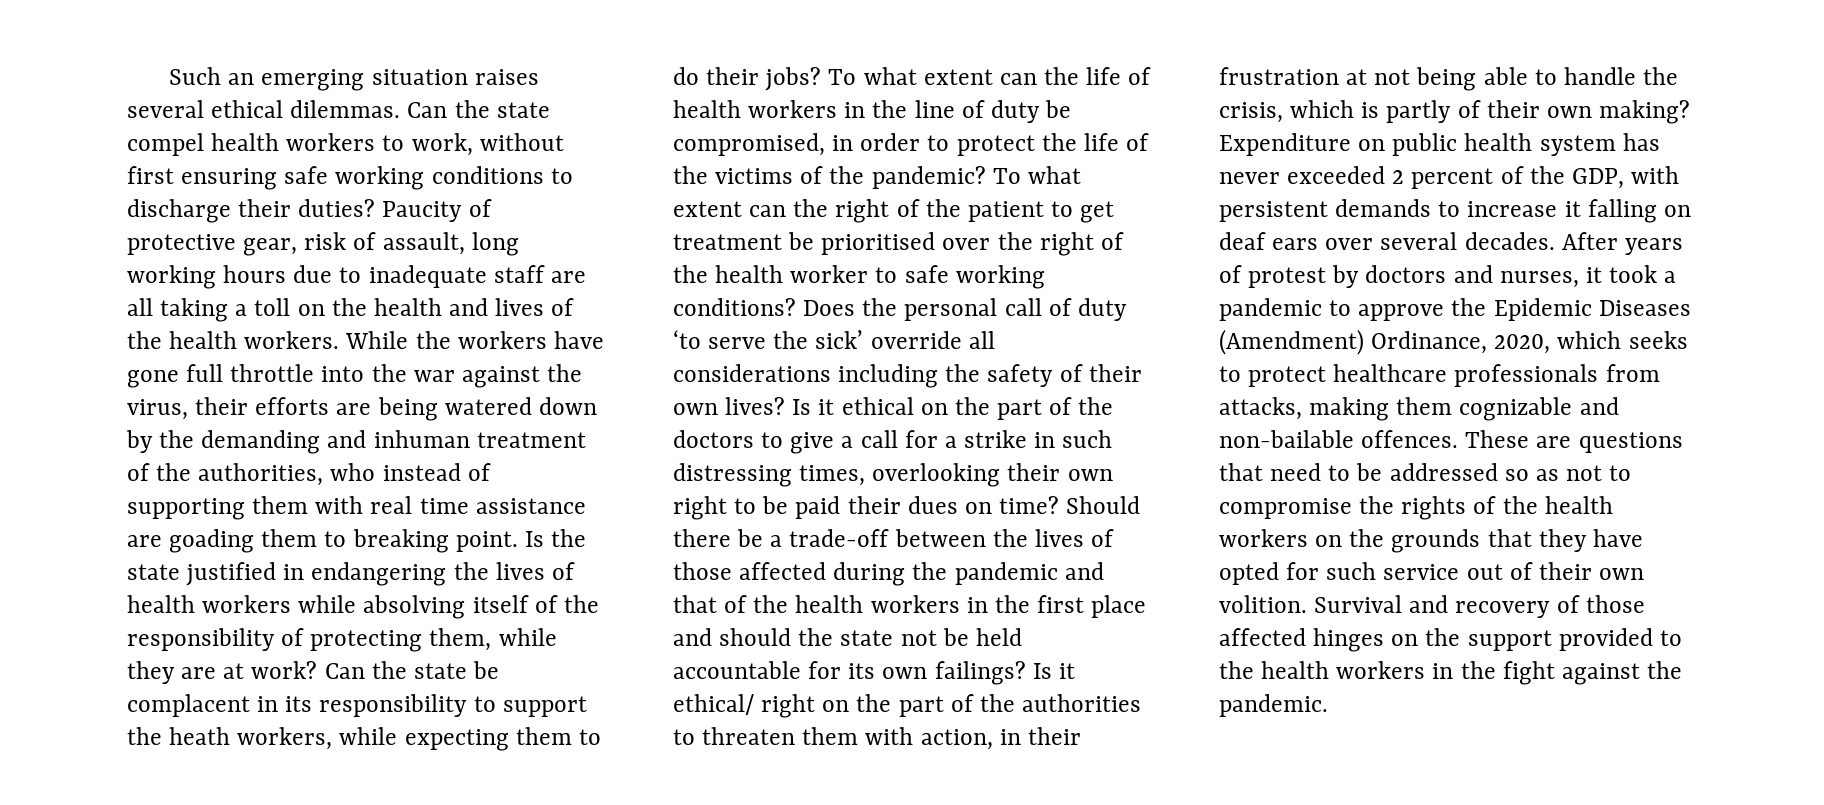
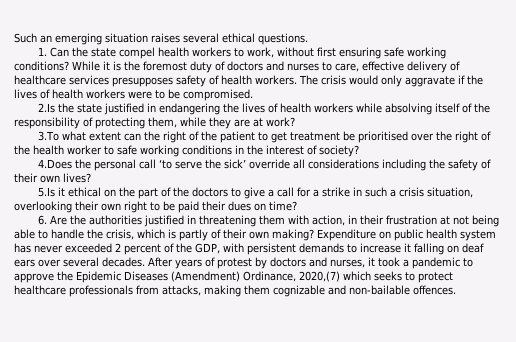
- Such an emerging situation raises several ethical dilemmas. Can the state compel health workers to work, without first ensuring safe working conditions to discharge their duties? Paucity of protective gear, risk of assault, long working hours due to inadequate staff are all taking a toll on the health and lives of the health workers. While the workers have gone full throttle into the war against the virus, their efforts are being watered down by the demanding and inhuman treatment of the authorities, who instead of supporting them with real time assistance are goading them to breaking point. Is the state justified in endangering the lives of health workers while absolving itself of the responsibility of protecting them, while they are at work? Can the state be complacent in its responsibility to support the heath workers, while expecting them to do their jobs? To what extent can the life of health workers in the line of duty be compromised, in order to protect the life of the victims of the pandemic? To what extent can the right of the patient to get treatment be prioritised over the right of the health worker to safe working conditions? Does the personal call of duty ‘to serve the sick’ override all considerations including the safety of their own lives? Is it ethical on the part of the doctors to give a call for a strike in such distressing times, overlooking their own right to be paid their dues on time? Should there be a trade-off between the lives of those affected during the pandemic and that of the health workers in the first place and should the state not be held accountable for its own failings? Is it ethical/ right on the part of the authorities to threaten them with action, in their frustration at not being able to handle the crisis, which is partly of their own making?
+ Such an emerging situation raises several ethical questions.
+ 1. Can the state compel health workers to work, without first ensuring safe working conditions? While it is the foremost duty of doctors and nurses to care, effective delivery of healthcare services presupposes safety of health workers. The crisis would only aggravate if the lives of health workers were to be compromised.
+ 2.Is the state justified in endangering the lives of health workers while absolving itself of the responsibility of protecting them, while they are at work?
+ 3.To what extent can the right of the patient to get treatment be prioritised over the right of the health worker to safe working conditions in the interest of society?
+ 4.Does the personal call ‘to serve the sick’ override all considerations including the safety of their own lives?
+ 5.Is it ethical on the part of the doctors to give a call for a strike in such a crisis situation, overlooking their own right to be paid their dues on time?
+ 6. Are the authorities justified in threatening them with action, in their frustration at not being able to handle the crisis, which is partly of their own making?
- After years of protest by doctors and nurses, it took a pandemic to approve the Epidemic Diseases (Amendment) Ordinance, 2020, which seeks to protect healthcare professionals from attacks, making them cognizable and non-bailable offences. These are questions that need to be addressed so as not to compromise the rights of the health workers on the grounds that they have opted for such service out of their own volition. Survival and recovery of those affected hinges on the support provided to the health workers in the fight against the pandemic.
+ After years of protest by doctors and nurses, it took a pandemic to approve the Epidemic Diseases (Amendment) Ordinance, 2020,(7) which seeks to protect healthcare professionals from attacks, making them cognizable and non-bailable offences.

